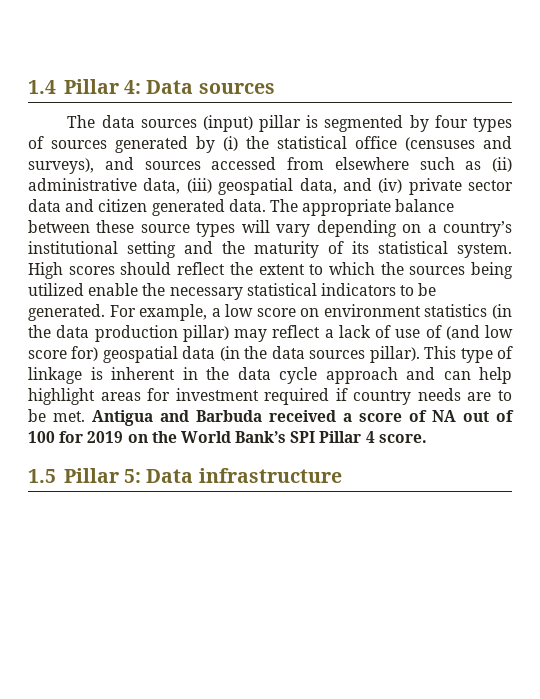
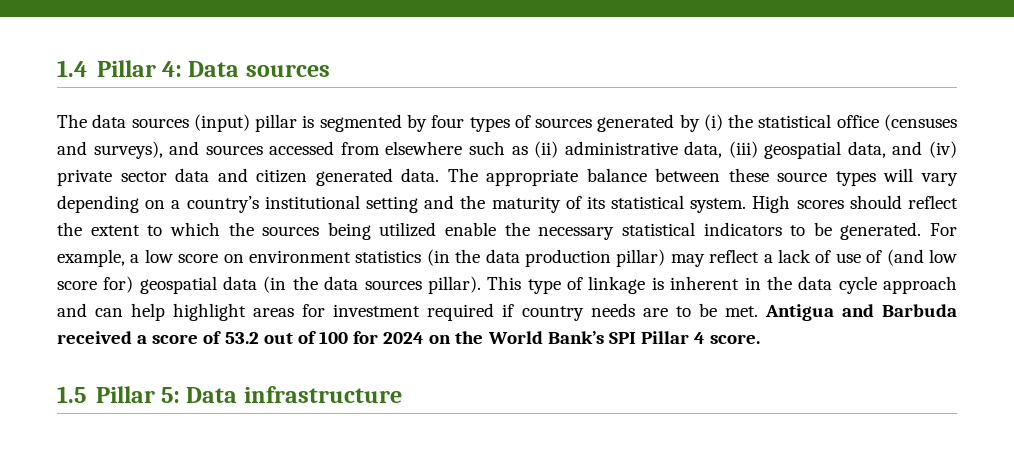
- Antigua and Barbuda received a score of NA out of 100 for 2019 on the World Bank’s SPI Pillar 4 score.
+ Antigua and Barbuda received a score of 53.2 out of 100 for 2024 on the World Bank’s SPI Pillar 4 score.

